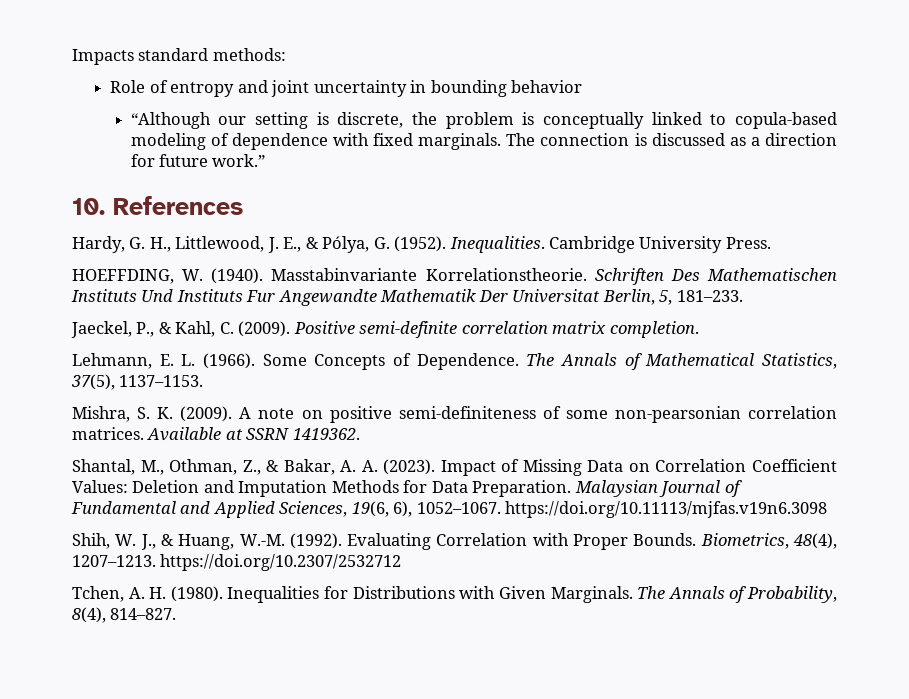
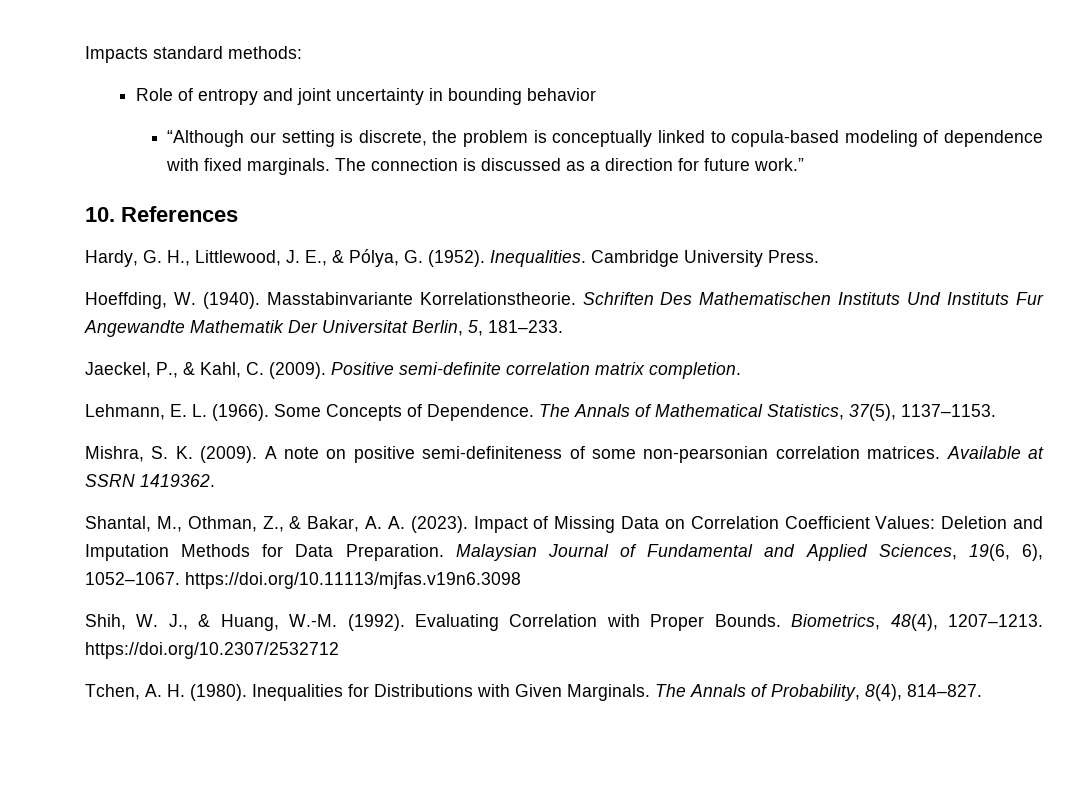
- HOEFFDING, W. (1940).
+ Hoeffding, W. (1940).

